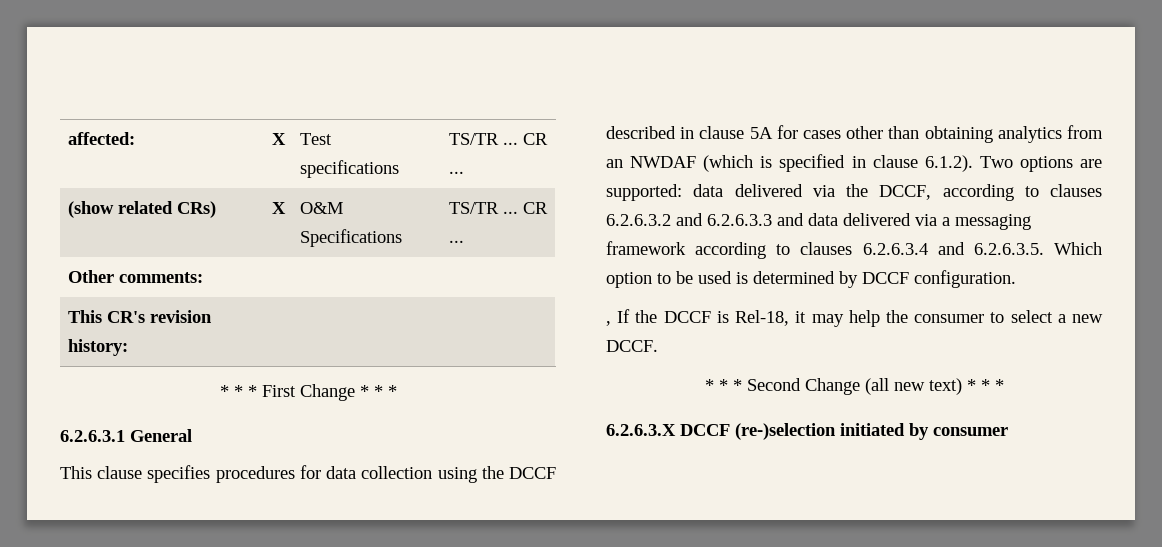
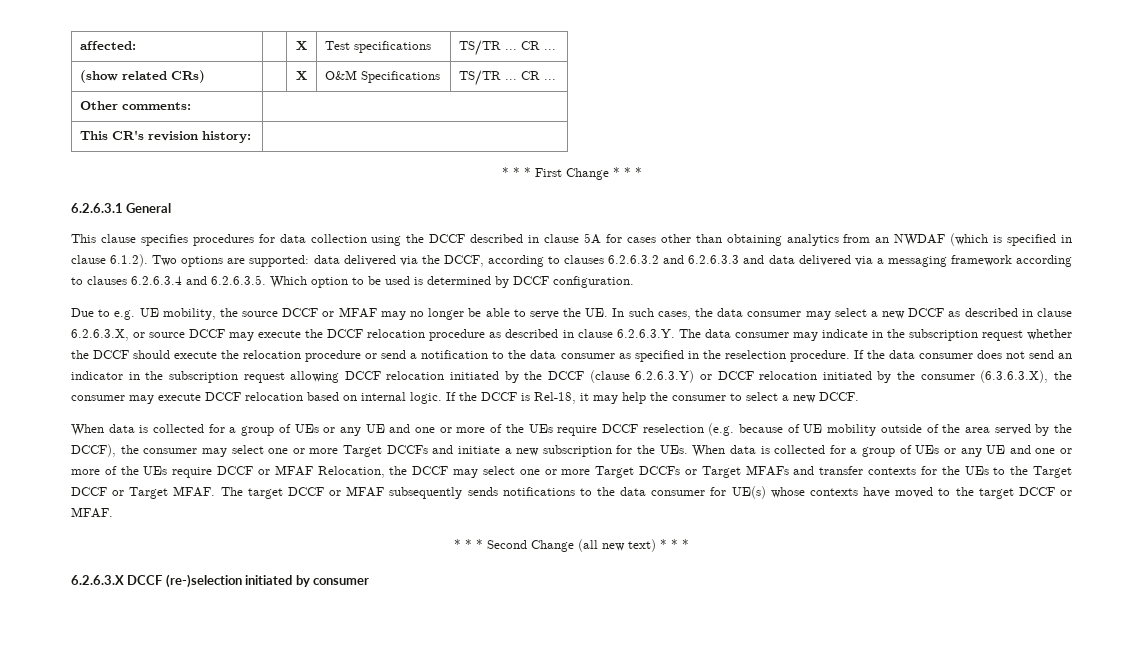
- , If the DCCF is Rel-18, it may help the consumer to select a new DCCF.
+ Due to e.g. UE mobility, the source DCCF or MFAF may no longer be able to serve the UE. In such cases, the data consumer may select a new DCCF as described in clause 6.2.6.3.X, or source DCCF may execute the DCCF relocation procedure as described in clause 6.2.6.3.Y. The data consumer may indicate in the subscription request whether the DCCF should execute the relocation procedure or send a notification to the data consumer as specified in the reselection procedure. If the data consumer does not send an indicator in the subscription request allowing DCCF relocation initiated by the DCCF (clause 6.2.6.3.Y) or DCCF relocation initiated by the consumer (6.3.6.3.X), the consumer may execute DCCF relocation based on internal logic. If the DCCF is Rel-18, it may help the consumer to select a new DCCF.
+ When data is collected for a group of UEs or any UE and one or more of the UEs require DCCF reselection (e.g. because of UE mobility outside of the area served by the DCCF), the consumer may select one or more Target DCCFs and initiate a new subscription for the UEs. When data is collected for a group of UEs or any UE and one or more of the UEs require DCCF or MFAF Relocation, the DCCF may select one or more Target DCCFs or Target MFAFs and transfer contexts for the UEs to the Target DCCF or Target MFAF. The target DCCF or MFAF subsequently sends notifications to the data consumer for UE(s) whose contexts have moved to the target DCCF or MFAF.

